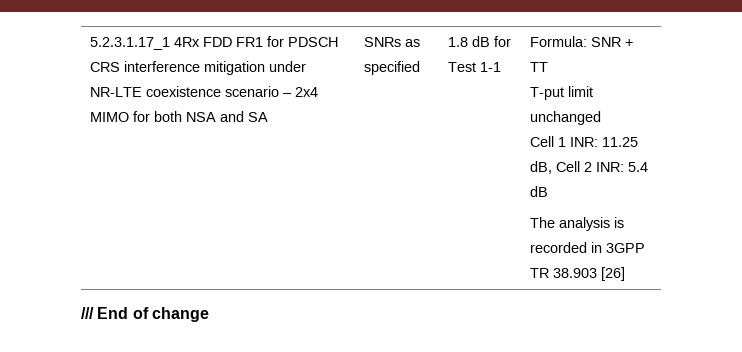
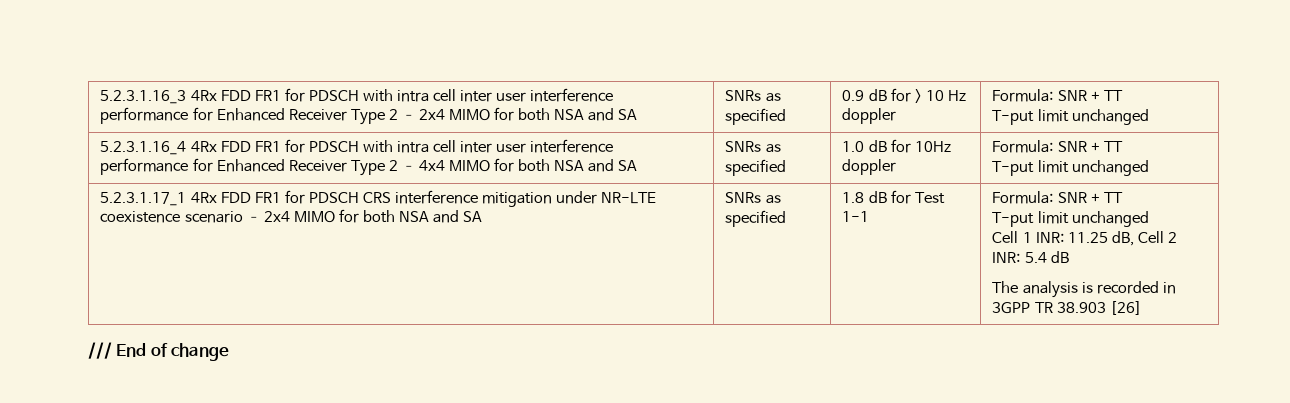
+ 5.2.3.1.16_3 4Rx FDD FR1 for PDSCH with intra cell inter user interference performance for Enhanced Receiver Type 2 – 2x4 MIMO for both NSA and SA | SNRs as specified | 0.9 dB for > 10 Hz doppler | Formula: SNR + TT
+ T-put limit unchanged
+ 5.2.3.1.16_4 4Rx FDD FR1 for PDSCH with intra cell inter user interference performance for Enhanced Receiver Type 2 – 4x4 MIMO for both NSA and SA | SNRs as specified | 1.0 dB for 10Hz doppler | Formula: SNR + TT
+ T-put limit unchanged

